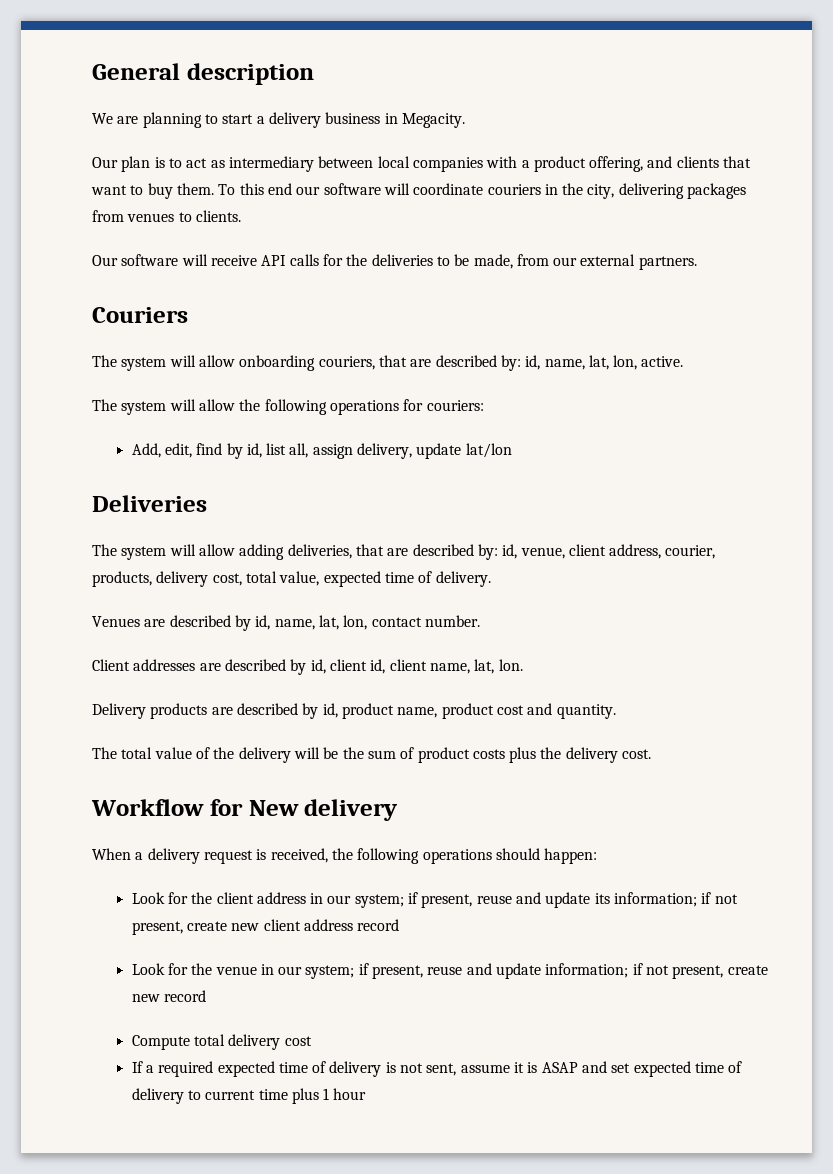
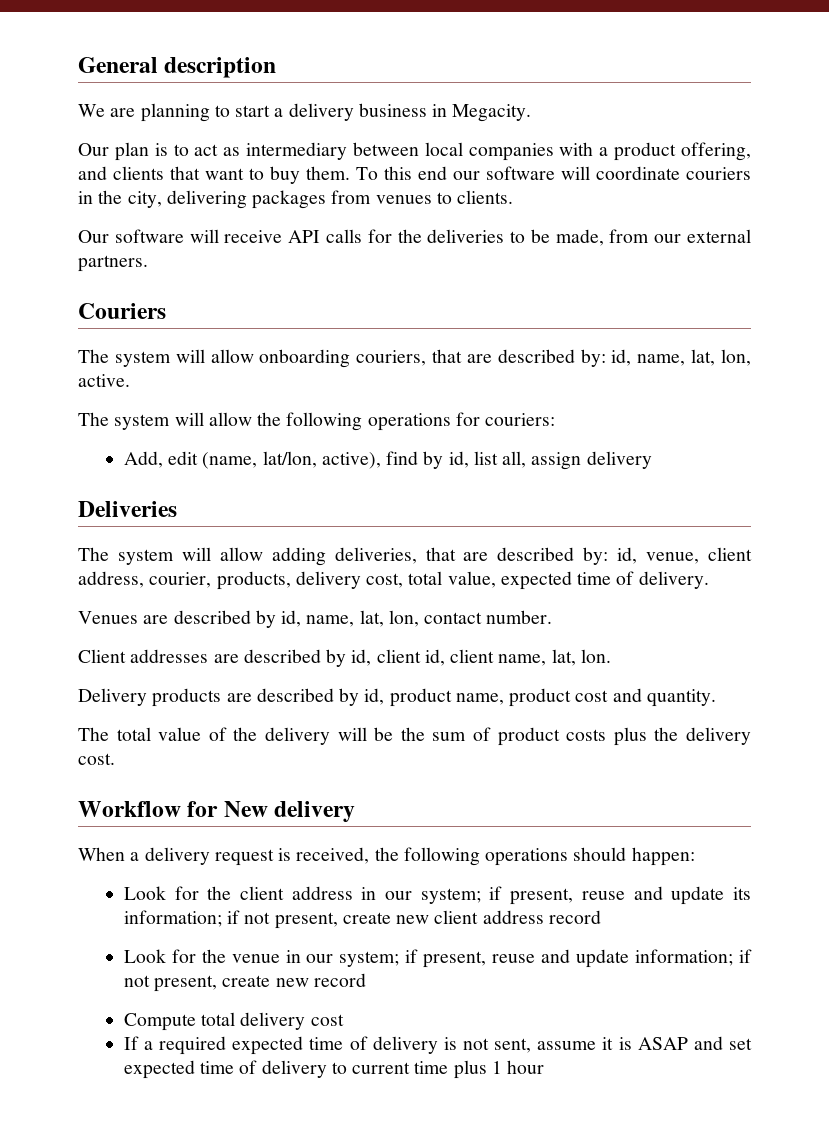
- Add, edit, find by id, list all, assign delivery, update lat/lon
+ Add, edit (name, lat/lon, active), find by id, list all, assign delivery

